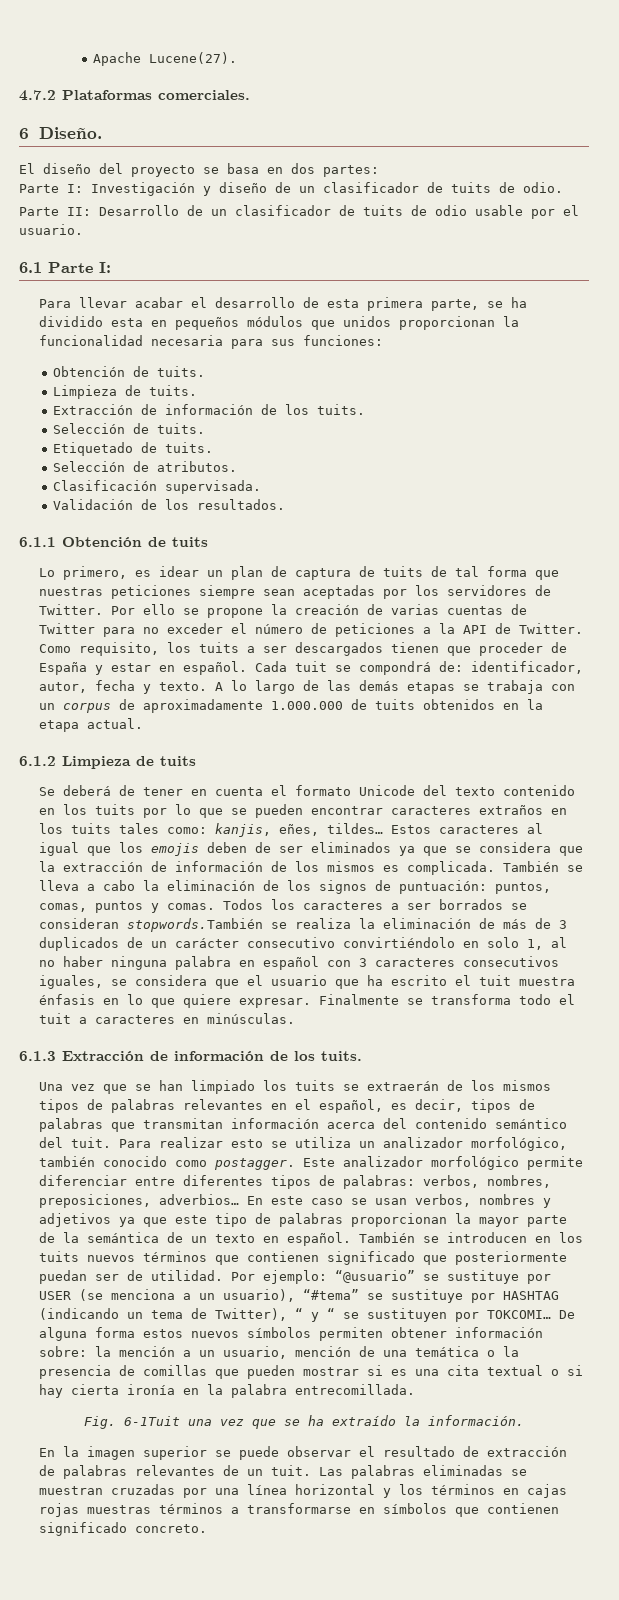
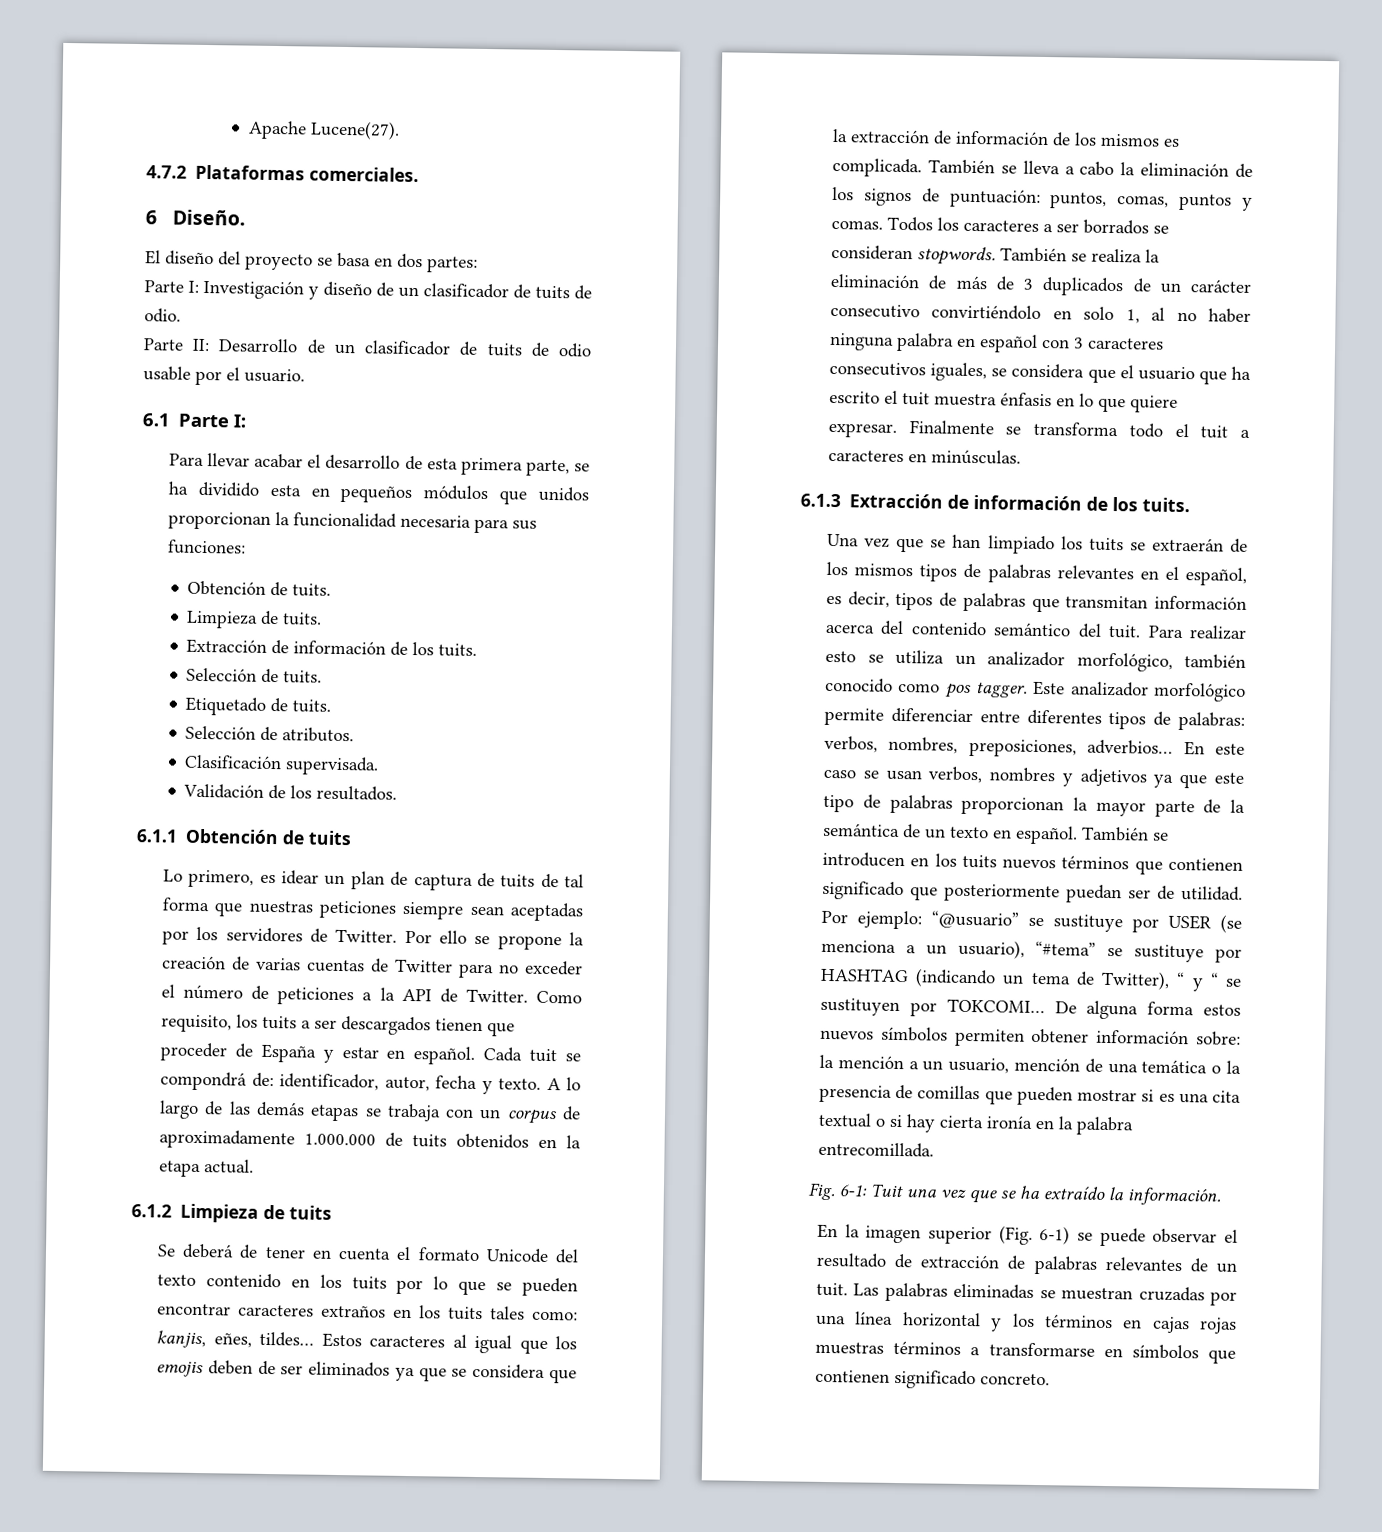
- Todos los caracteres a ser borrados se consideran stopwords.También se realiza la eliminación de más de 3 duplicados de un carácter consecutivo convirtiéndolo en solo 1, al no haber ninguna palabra en español con 3 caracteres consecutivos iguales, se considera que el usuario que ha escrito el tuit muestra énfasis en lo que quiere expresar.
+ Todos los caracteres a ser borrados se consideran stopwords. También se realiza la eliminación de más de 3 duplicados de un carácter consecutivo convirtiéndolo en solo 1, al no haber ninguna palabra en español con 3 caracteres consecutivos iguales, se considera que el usuario que ha escrito el tuit muestra énfasis en lo que quiere expresar.
- Para realizar esto se utiliza un analizador morfológico, también conocido como postagger.
+ Para realizar esto se utiliza un analizador morfológico, también conocido como pos tagger.
- Fig. 6-1Tuit una vez que se ha extraído la información.
+ Fig. 6-1: Tuit una vez que se ha extraído la información.
- En la imagen superior se puede observar el resultado de extracción de palabras relevantes de un tuit.
+ En la imagen superior (Fig. 6-1) se puede observar el resultado de extracción de palabras relevantes de un tuit.

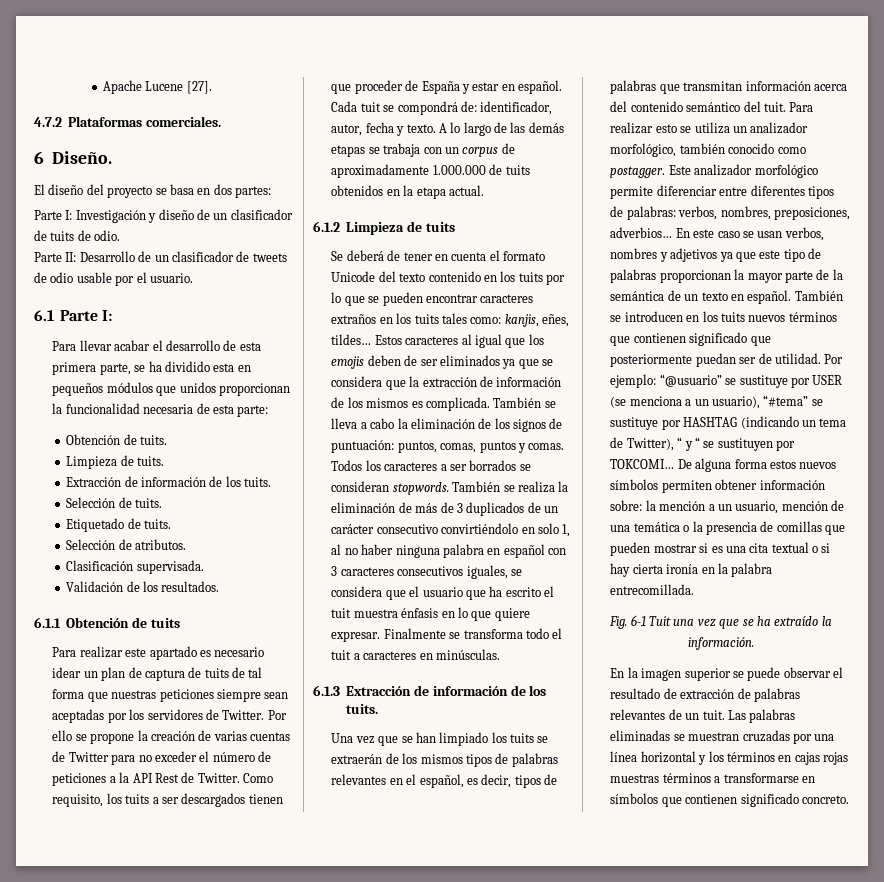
- Apache Lucene(27).
+ Apache Lucene [27].
- Parte II: Desarrollo de un clasificador de tuits de odio usable por el usuario.
+ Parte II: Desarrollo de un clasificador de tweets de odio usable por el usuario.
- Para llevar acabar el desarrollo de esta primera parte, se ha dividido esta en pequeños módulos que unidos proporcionan la funcionalidad necesaria para sus funciones:
+ Para llevar acabar el desarrollo de esta primera parte, se ha dividido esta en pequeños módulos que unidos proporcionan la funcionalidad necesaria de esta parte:
- Lo primero, es idear un plan de captura de tuits de tal forma que nuestras peticiones siempre sean aceptadas por los servidores de Twitter.
+ Para realizar este apartado es necesario idear un plan de captura de tuits de tal forma que nuestras peticiones siempre sean aceptadas por los servidores de Twitter.
- Por ello se propone la creación de varias cuentas de Twitter para no exceder el número de peticiones a la API de Twitter.
+ Por ello se propone la creación de varias cuentas de Twitter para no exceder el número de peticiones a la API Rest de Twitter.
- Para realizar esto se utiliza un analizador morfológico, también conocido como pos tagger.
+ Para realizar esto se utiliza un analizador morfológico, también conocido como postagger.
- Fig. 6-1: Tuit una vez que se ha extraído la información.
+ Fig. 6-1 Tuit una vez que se ha extraído la información.
- En la imagen superior (Fig. 6-1) se puede observar el resultado de extracción de palabras relevantes de un tuit.
+ En la imagen superior se puede observar el resultado de extracción de palabras relevantes de un tuit.

